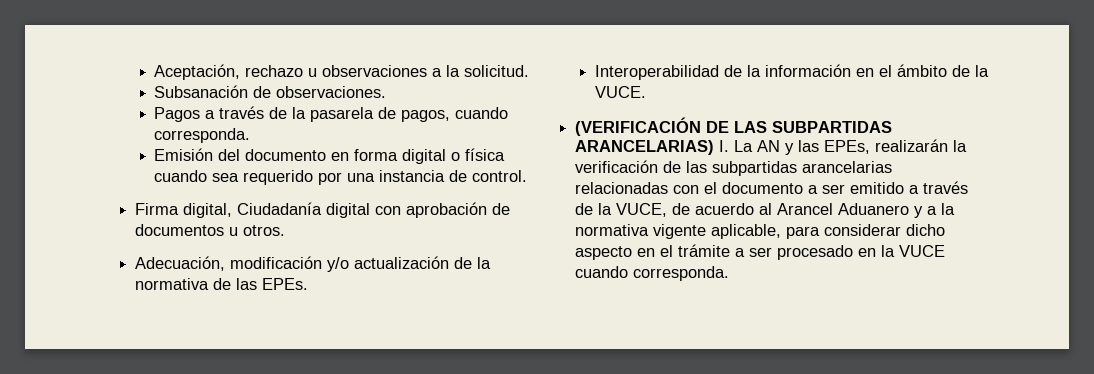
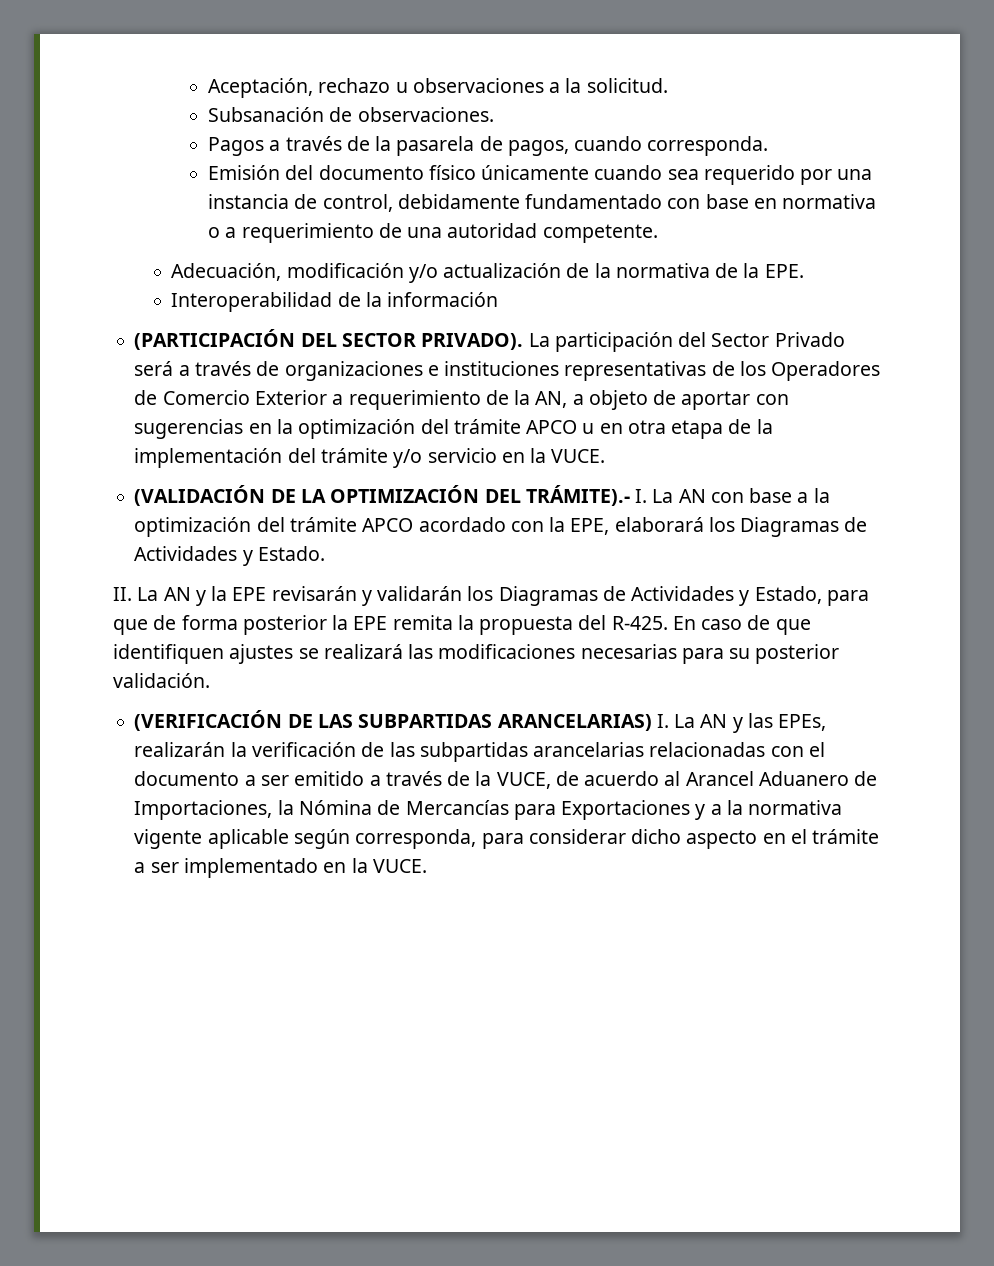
- Emisión del documento en forma digital o física cuando sea requerido por una instancia de control.
- Firma digital, Ciudadanía digital con aprobación de documentos u otros.
+ Emisión del documento físico únicamente cuando sea requerido por una instancia de control, debidamente fundamentado con base en normativa o a requerimiento de una autoridad competente.
- Adecuación, modificación y/o actualización de la normativa de las EPEs.
+ Adecuación, modificación y/o actualización de la normativa de la EPE.
- Interoperabilidad de la información en el ámbito de la VUCE.
+ Interoperabilidad de la información
+ (PARTICIPACIÓN DEL SECTOR PRIVADO). La participación del Sector Privado será a través de organizaciones e instituciones representativas de los Operadores de Comercio Exterior a requerimiento de la AN, a objeto de aportar con sugerencias en la optimización del trámite APCO u en otra etapa de la implementación del trámite y/o servicio en la VUCE.
+ (VALIDACIÓN DE LA OPTIMIZACIÓN DEL TRÁMITE).- I. La AN con base a la optimización del trámite APCO acordado con la EPE, elaborará los Diagramas de Actividades y Estado.
+ II. La AN y la EPE revisarán y validarán los Diagramas de Actividades y Estado, para que de forma posterior la EPE remita la propuesta del R-425. En caso de que identifiquen ajustes se realizará las modificaciones necesarias para su posterior validación.
- (VERIFICACIÓN DE LAS SUBPARTIDAS ARANCELARIAS) I. La AN y las EPEs, realizarán la verificación de las subpartidas arancelarias relacionadas con el documento a ser emitido a través de la VUCE, de acuerdo al Arancel Aduanero y a la normativa vigente aplicable, para considerar dicho aspecto en el trámite a ser procesado en la VUCE cuando corresponda.
+ (VERIFICACIÓN DE LAS SUBPARTIDAS ARANCELARIAS) I. La AN y las EPEs, realizarán la verificación de las subpartidas arancelarias relacionadas con el documento a ser emitido a través de la VUCE, de acuerdo al Arancel Aduanero de Importaciones, la Nómina de Mercancías para Exportaciones y a la normativa vigente aplicable según corresponda, para considerar dicho aspecto en el trámite a ser implementado en la VUCE.

